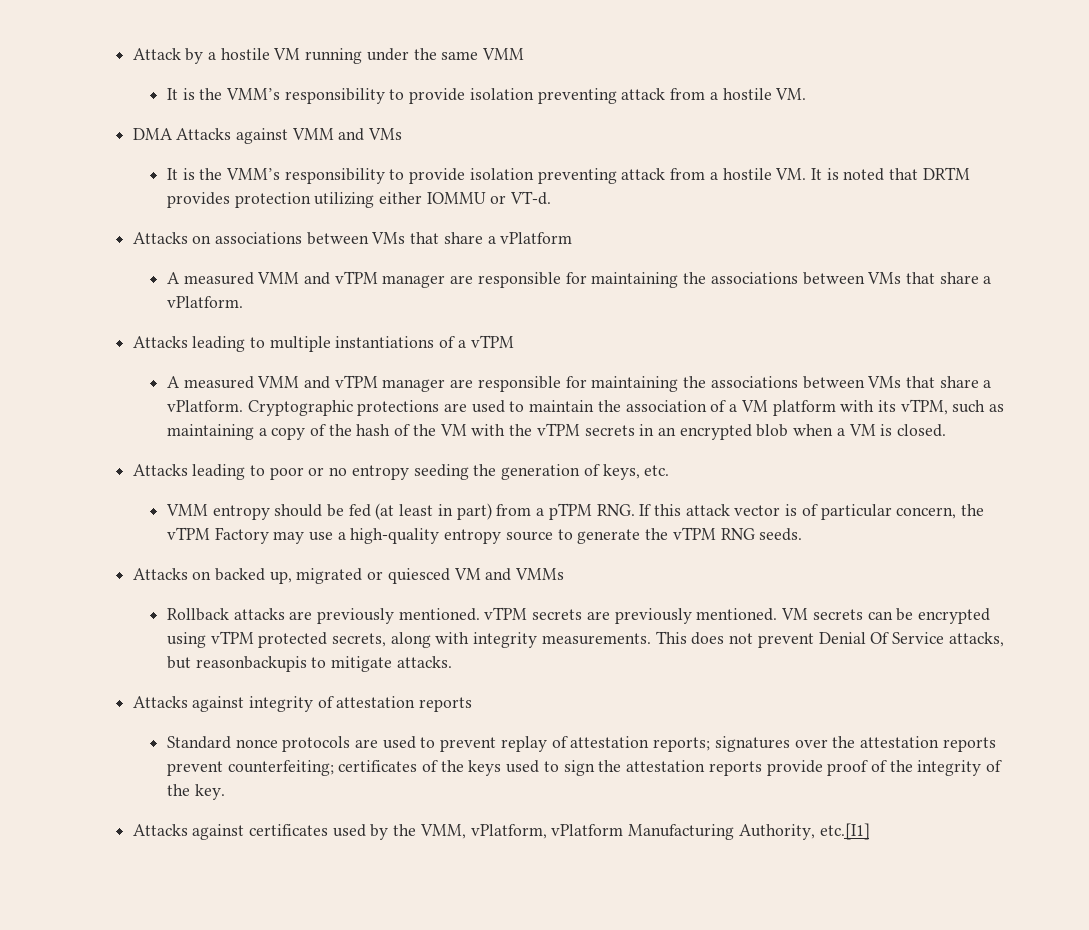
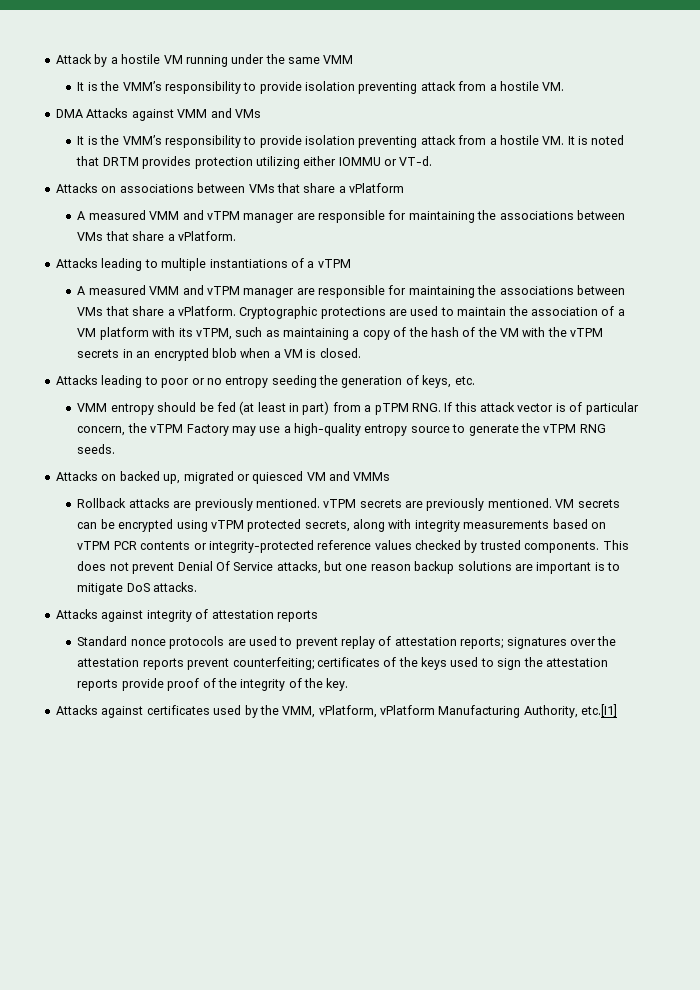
- VM secrets can be encrypted using vTPM protected secrets, along with integrity measurements.
+ VM secrets can be encrypted using vTPM protected secrets, along with integrity measurements based on vTPM PCR contents or integrity-protected reference values checked by trusted components.
- This does not prevent Denial Of Service attacks, but reasonbackupis to mitigate attacks.
+ This does not prevent Denial Of Service attacks, but one reason backup solutions are important is to mitigate DoS attacks.

